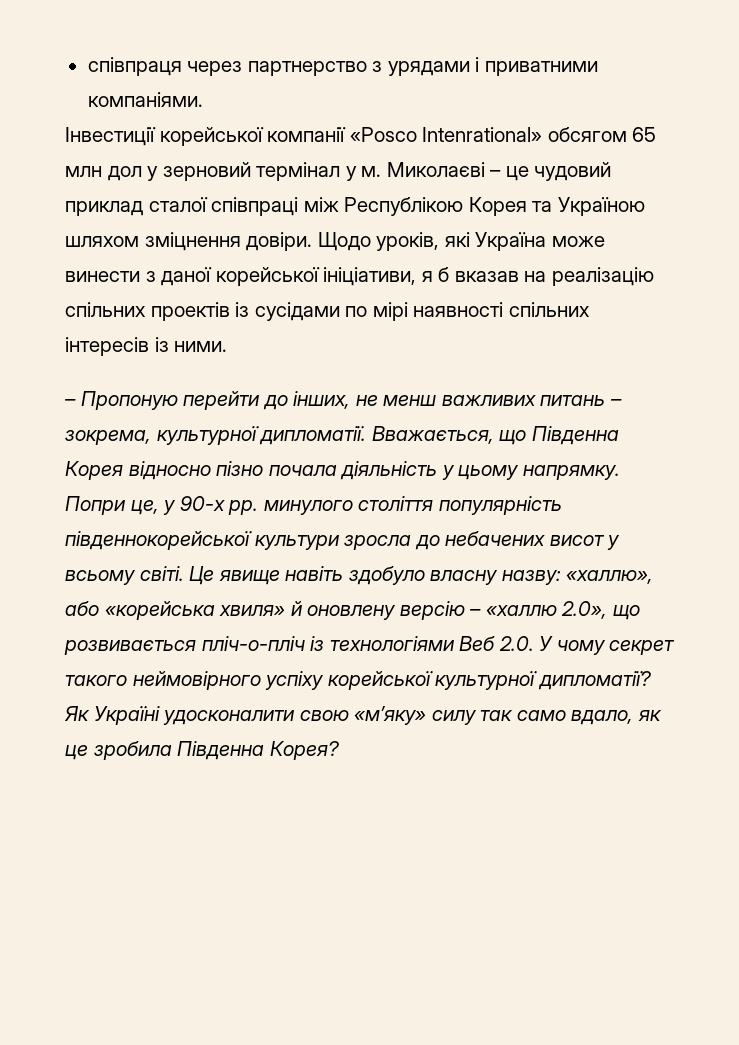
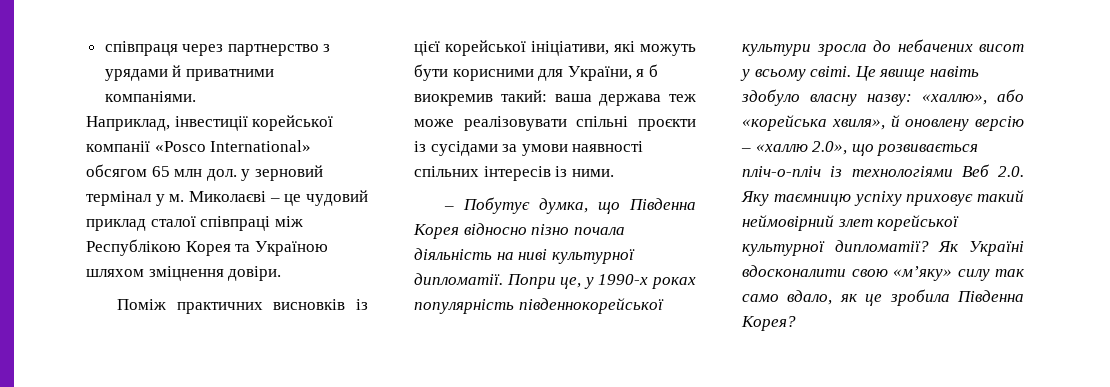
- співпраця через партнерство з урядами і приватними компаніями.
+ співпраця через партнерство з урядами й приватними компаніями.
- Інвестиції корейської компанії «Posco Intenrational» обсягом 65 млн дол у зерновий термінал у м.
+ Наприклад, інвестиції корейської компанії «Posco International» обсягом 65 млн дол. у зерновий термінал у м.
- Миколаєві – це чудовий приклад сталої співпраці між Республікою Корея та Україною шляхом зміцнення довіри. Щодо уроків, які Україна може винести з даної корейської ініціативи, я б вказав на реалізацію спільних проектів із сусідами по мірі наявності спільних інтересів із ними.
+ Миколаєві – це чудовий приклад сталої співпраці між Республікою Корея та Україною шляхом зміцнення довіри.
+ Поміж практичних висновків із цієї корейської ініціативи, які можуть бути корисними для України, я б виокремив такий: ваша держава теж може реалізовувати спільні проєкти із сусідами за умови наявності спільних інтересів із ними.
- – Пропоную перейти до інших, не менш важливих питань – зокрема, культурної дипломатії. Вважається, що Південна Корея відносно пізно почала діяльність у цьому напрямку. Попри це, у 90-х рр. минулого століття популярність південнокорейської культури зросла до небачених висот у всьому світі.
+ – Побутує думка, що Південна Корея відносно пізно почала діяльність на ниві культурної дипломатії. Попри це, у 1990-х роках популярність південнокорейської культури зросла до небачених висот у всьому світі.
- Це явище навіть здобуло власну назву: «халлю», або «корейська хвиля» й оновлену версію – «халлю 2.0», що розвивається пліч-о-пліч із технологіями Веб 2.0. У чому секрет такого неймовірного успіху корейської культурної дипломатії?
+ Це явище навіть здобуло власну назву: «халлю», або «корейська хвиля», й оновлену версію – «халлю 2.0», що розвивається пліч-о-пліч із технологіями Веб 2.0. Яку таємницю успіху приховує такий неймовірний злет корейської культурної дипломатії?
- Як Україні удосконалити свою «м’яку» силу так само вдало, як це зробила Південна Корея?
+ Як Україні вдосконалити свою «м’яку» силу так само вдало, як це зробила Південна Корея?

